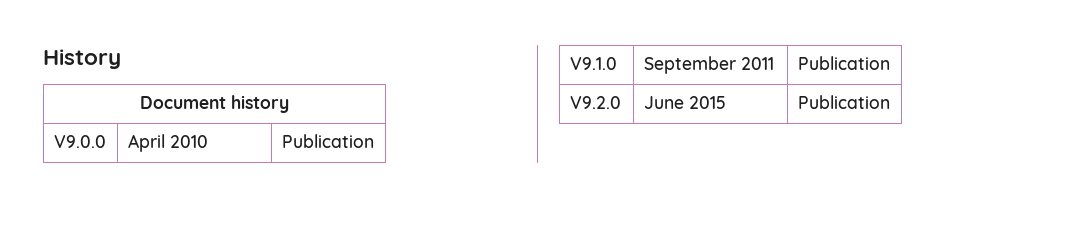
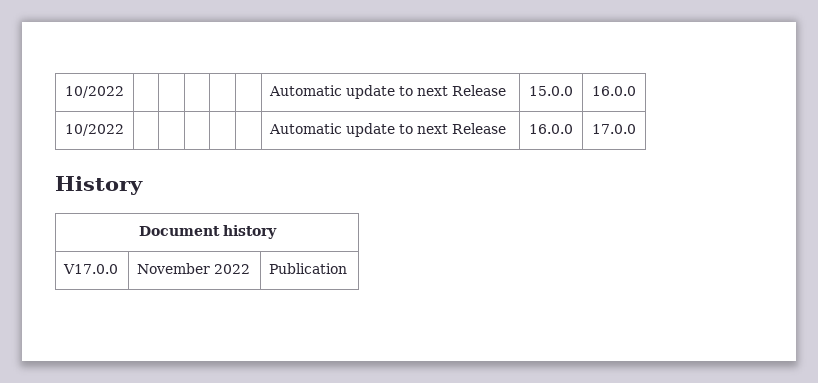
+ 10/2022 | | | | | | Automatic update to next Release | 15.0.0 | 16.0.0
+ 10/2022 | | | | | | Automatic update to next Release | 16.0.0 | 17.0.0
  History
  Document history
- V9.0.0 | April 2010 | Publication
- V9.1.0 | September 2011 | Publication
- V9.2.0 | June 2015 | Publication
+ V17.0.0 | November 2022 | Publication

